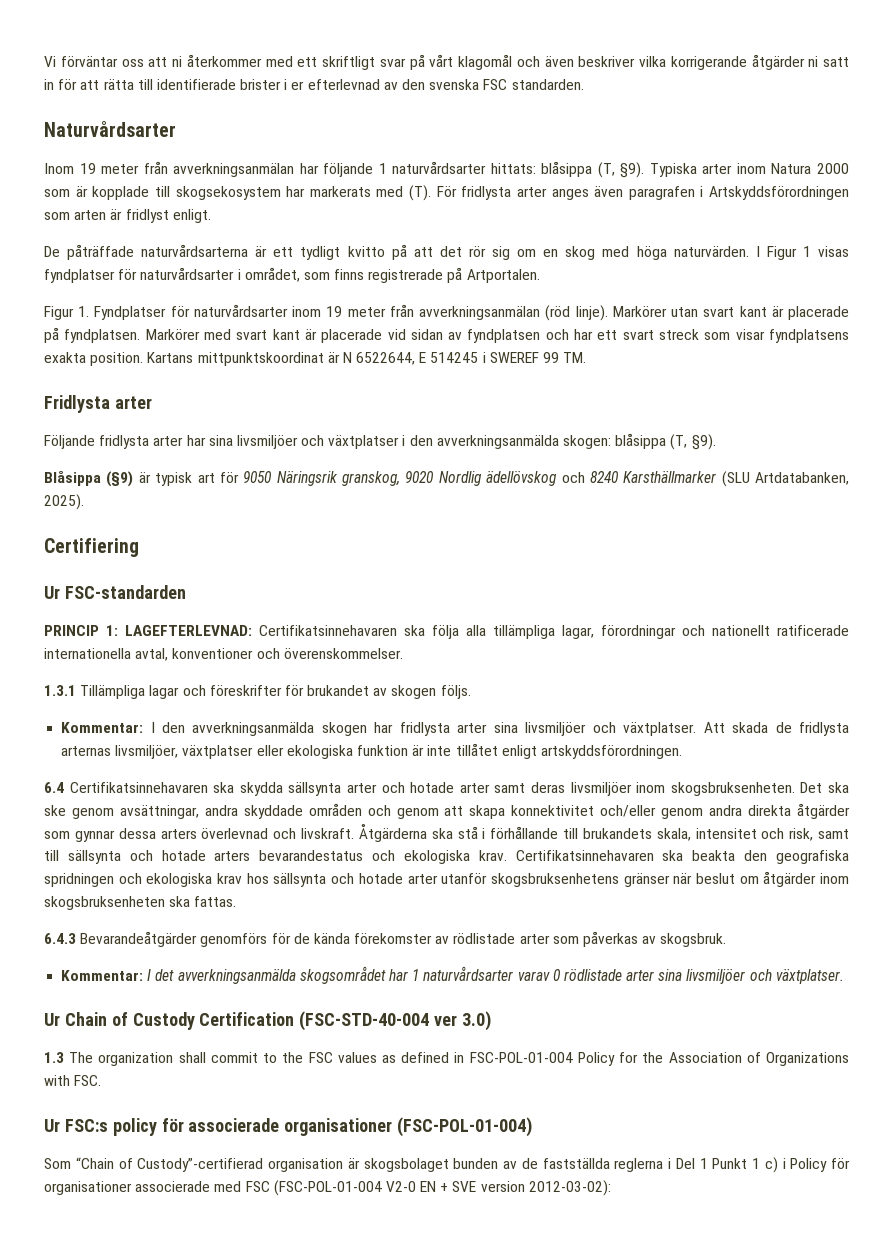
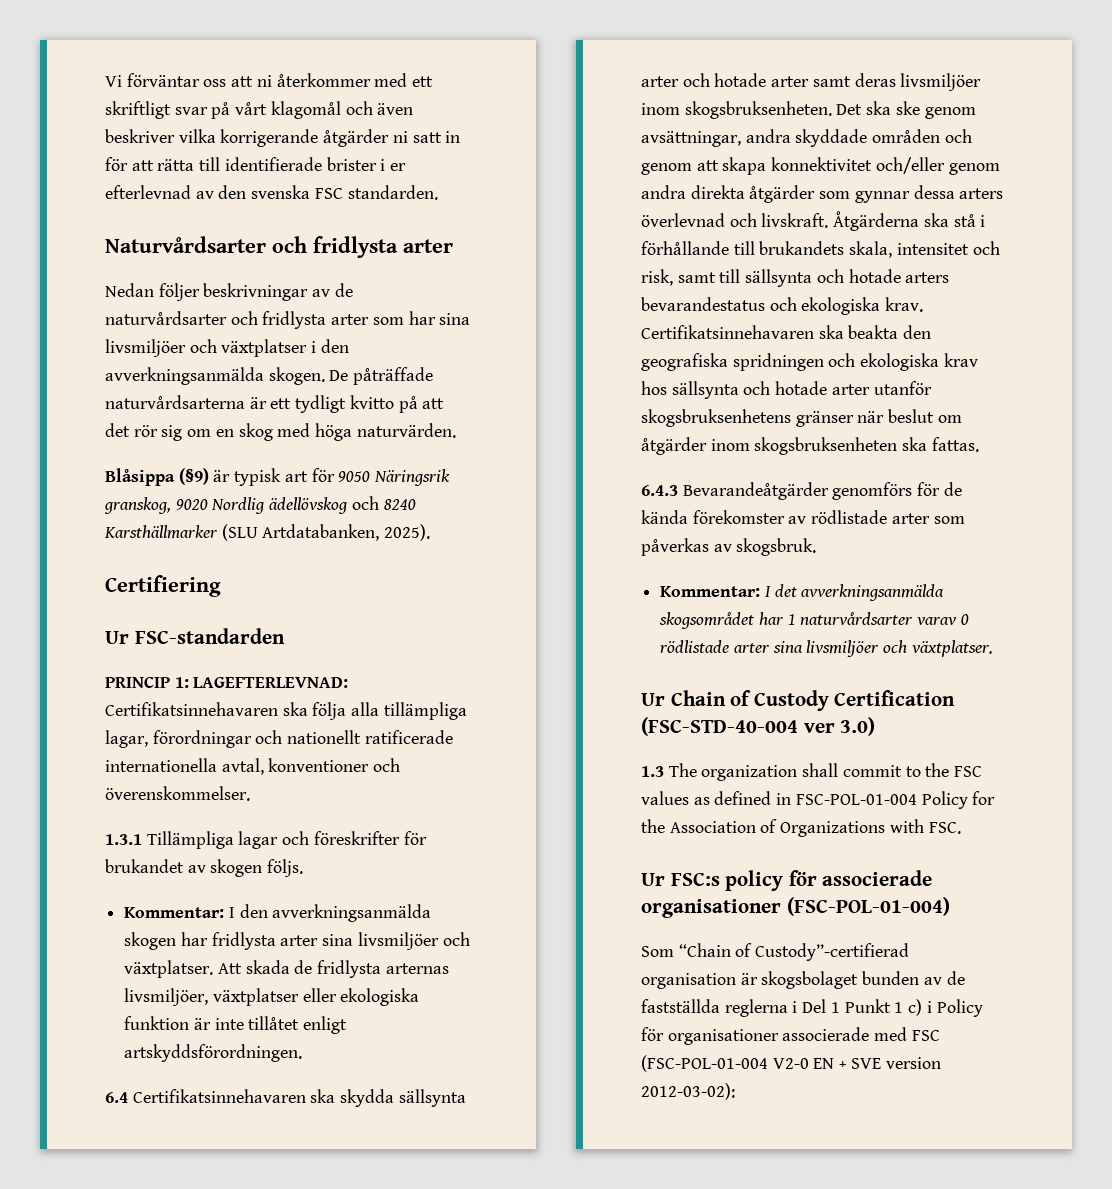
- Naturvårdsarter
- Inom 19 meter från avverkningsanmälan har följande 1 naturvårdsarter hittats: blåsippa (T, §9). Typiska arter inom Natura 2000 som är kopplade till skogsekosystem har markerats med (T). För fridlysta arter anges även paragrafen i Artskyddsförordningen som arten är fridlyst enligt.
- De påträffade naturvårdsarterna är ett tydligt kvitto på att det rör sig om en skog med höga naturvärden. I Figur 1 visas fyndplatser för naturvårdsarter i området, som finns registrerade på Artportalen.
- Figur 1. Fyndplatser för naturvårdsarter inom 19 meter från avverkningsanmälan (röd linje). Markörer utan svart kant är placerade på fyndplatsen. Markörer med svart kant är placerade vid sidan av fyndplatsen och har ett svart streck som visar fyndplatsens exakta position. Kartans mittpunktskoordinat är N 6522644, E 514245 i SWEREF 99 TM.
- Fridlysta arter
- Följande fridlysta arter har sina livsmiljöer och växtplatser i den avverkningsanmälda skogen: blåsippa (T, §9).
+ Naturvårdsarter och fridlysta arter
+ Nedan följer beskrivningar av de naturvårdsarter och fridlysta arter som har sina livsmiljöer och växtplatser i den avverkningsanmälda skogen. De påträffade naturvårdsarterna är ett tydligt kvitto på att det rör sig om en skog med höga naturvärden.

